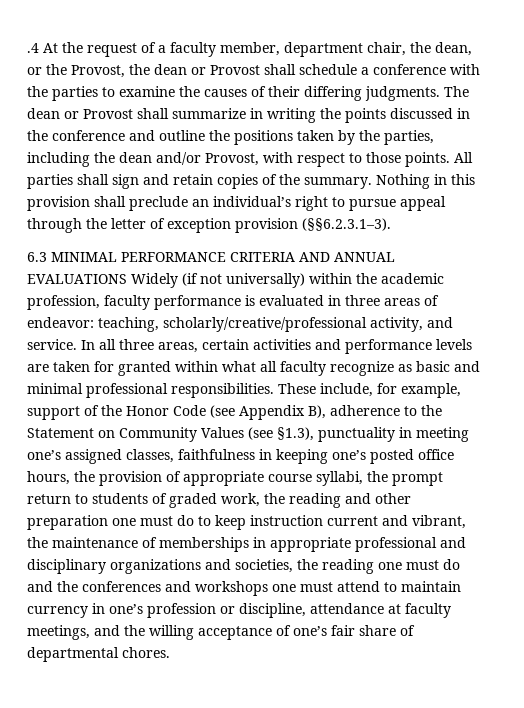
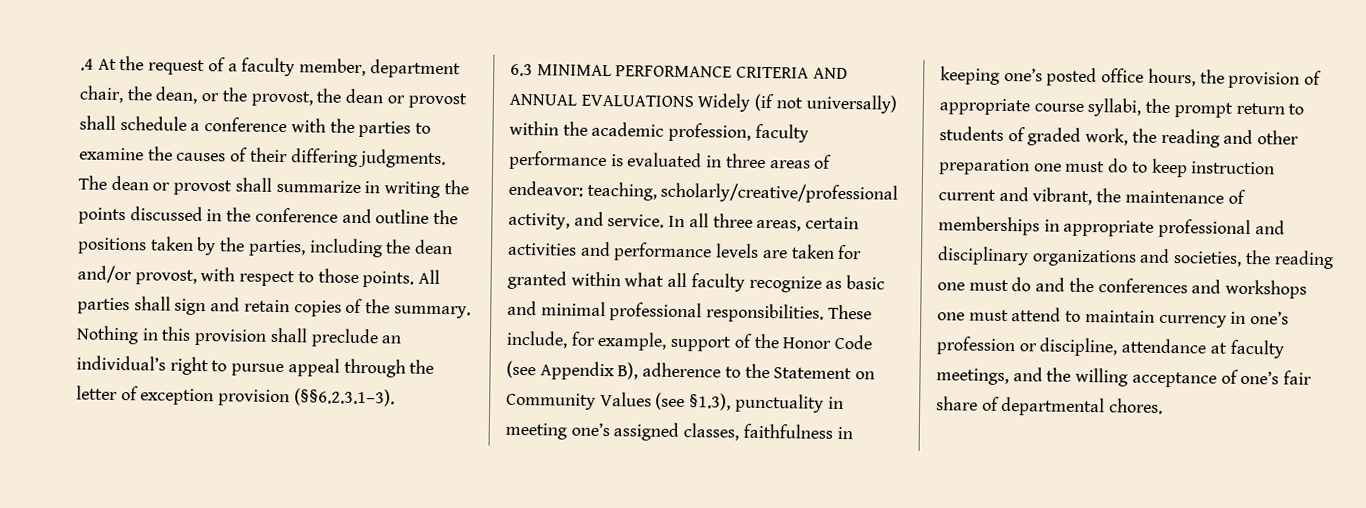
- .4 At the request of a faculty member, department chair, the dean, or the Provost, the dean or Provost shall schedule a conference with the parties to examine the causes of their differing judgments.
+ .4 At the request of a faculty member, department chair, the dean, or the provost, the dean or provost shall schedule a conference with the parties to examine the causes of their differing judgments.
- The dean or Provost shall summarize in writing the points discussed in the conference and outline the positions taken by the parties, including the dean and/or Provost, with respect to those points.
+ The dean or provost shall summarize in writing the points discussed in the conference and outline the positions taken by the parties, including the dean and/or provost, with respect to those points.

